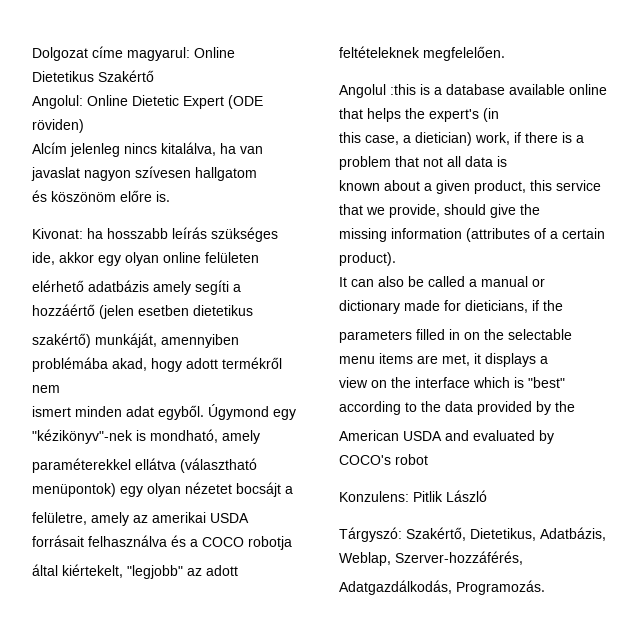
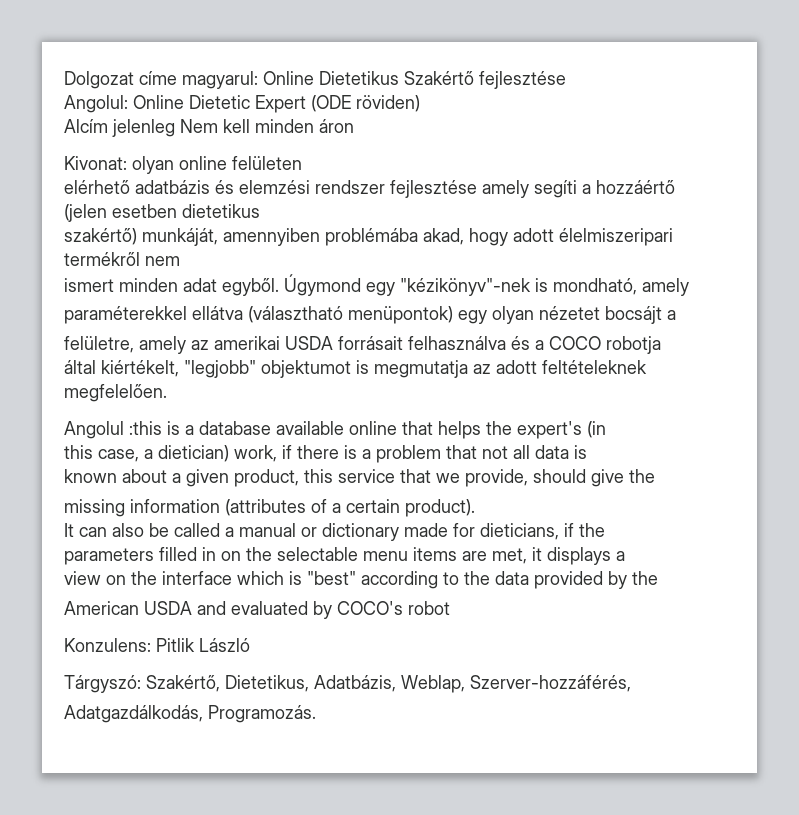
- Dolgozat címe magyarul: Online Dietetikus Szakértő
+ Dolgozat címe magyarul: Online Dietetikus Szakértő fejlesztése
- Alcím jelenleg nincs kitalálva, ha van javaslat nagyon szívesen hallgatom
- és köszönöm előre is.
- Kivonat: ha hosszabb leírás szükséges ide, akkor egy olyan online felületen
+ Alcím jelenleg Nem kell minden áron
+ Kivonat: olyan online felületen
- elérhető adatbázis amely segíti a hozzáértő (jelen esetben dietetikus
+ elérhető adatbázis és elemzési rendszer fejlesztése amely segíti a hozzáértő (jelen esetben dietetikus
- szakértő) munkáját, amennyiben problémába akad, hogy adott termékről nem
+ szakértő) munkáját, amennyiben problémába akad, hogy adott élelmiszeripari termékről nem
- által kiértekelt, "legjobb" az adott feltételeknek megfelelően.
+ által kiértékelt, "legjobb" objektumot is megmutatja az adott feltételeknek megfelelően.

